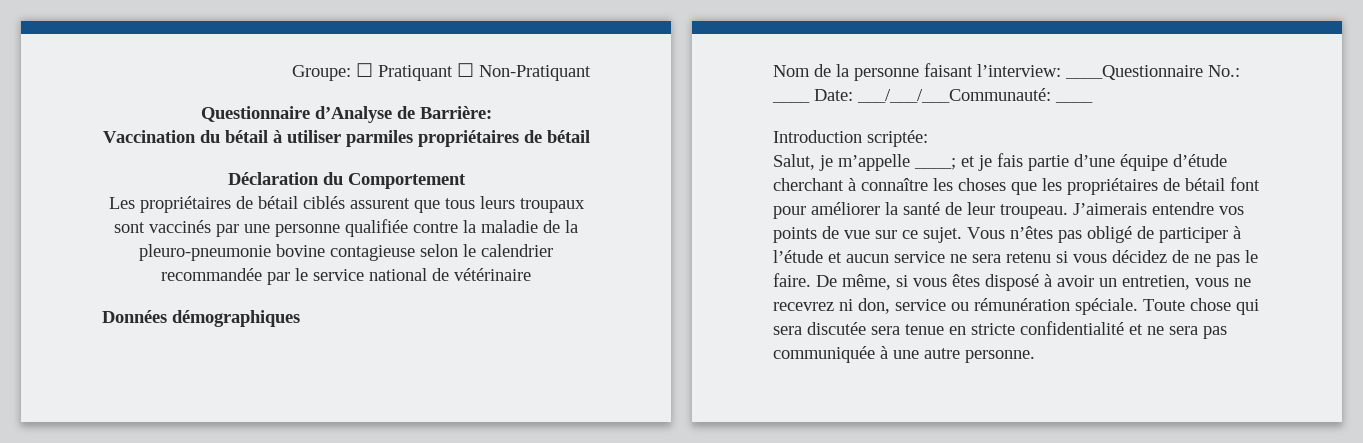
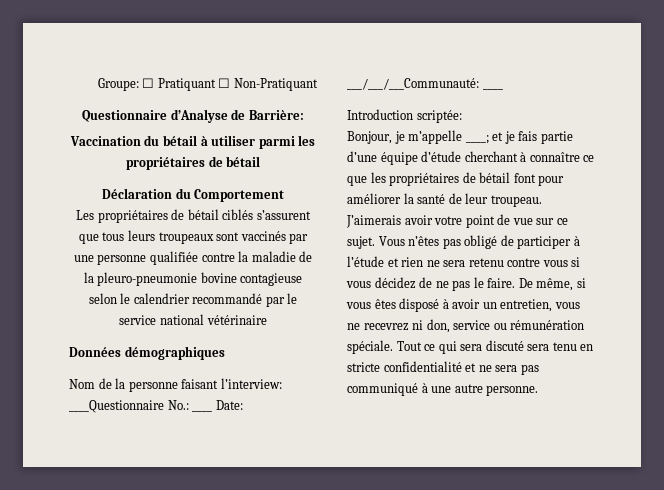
- Vaccination du bétail à utiliser parmiles propriétaires de bétail
+ Vaccination du bétail à utiliser parmi les propriétaires de bétail
- Les propriétaires de bétail ciblés assurent que tous leurs troupaux sont vaccinés par une personne qualifiée contre la maladie de la pleuro-pneumonie bovine contagieuse selon le calendrier recommandée par le service national de vétérinaire
+ Les propriétaires de bétail ciblés s’assurent que tous leurs troupeaux sont vaccinés par une personne qualifiée contre la maladie de la pleuro-pneumonie bovine contagieuse selon le calendrier recommandé par le service national vétérinaire
- Salut, je m’appelle ____; et je fais partie d’une équipe d’étude cherchant à connaître les choses que les propriétaires de bétail font pour améliorer la santé de leur troupeau.
+ Bonjour, je m’appelle ____; et je fais partie d’une équipe d’étude cherchant à connaître ce que les propriétaires de bétail font pour améliorer la santé de leur troupeau.
- J’aimerais entendre vos points de vue sur ce sujet.
+ J’aimerais avoir votre point de vue sur ce sujet.
- Vous n’êtes pas obligé de participer à l’étude et aucun service ne sera retenu si vous décidez de ne pas le faire.
+ Vous n’êtes pas obligé de participer à l’étude et rien ne sera retenu contre vous si vous décidez de ne pas le faire.
- Toute chose qui sera discutée sera tenue en stricte confidentialité et ne sera pas communiquée à une autre personne.
+ Tout ce qui sera discuté sera tenu en stricte confidentialité et ne sera pas communiqué à une autre personne.

